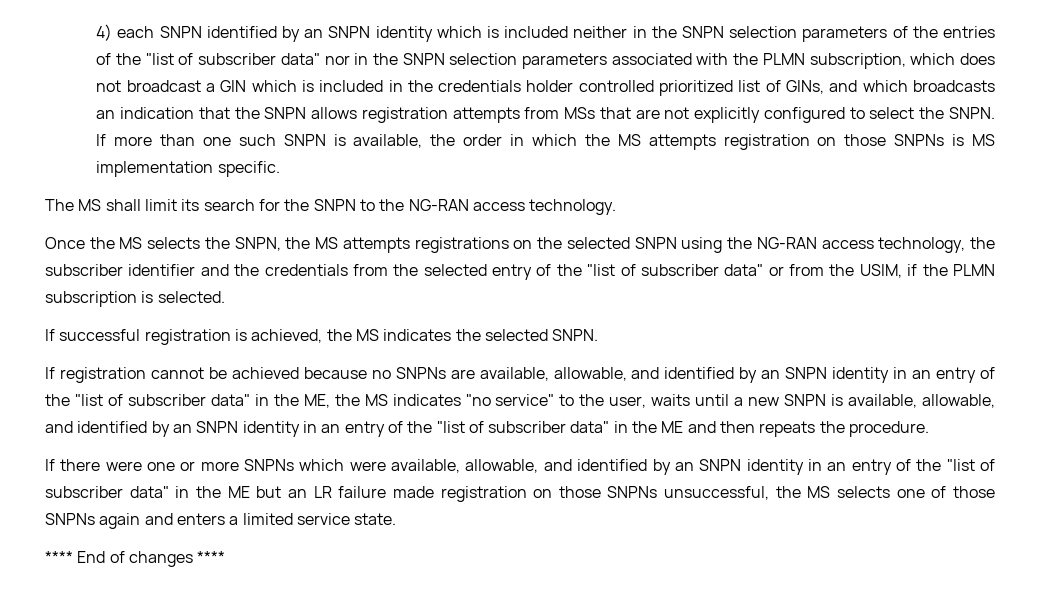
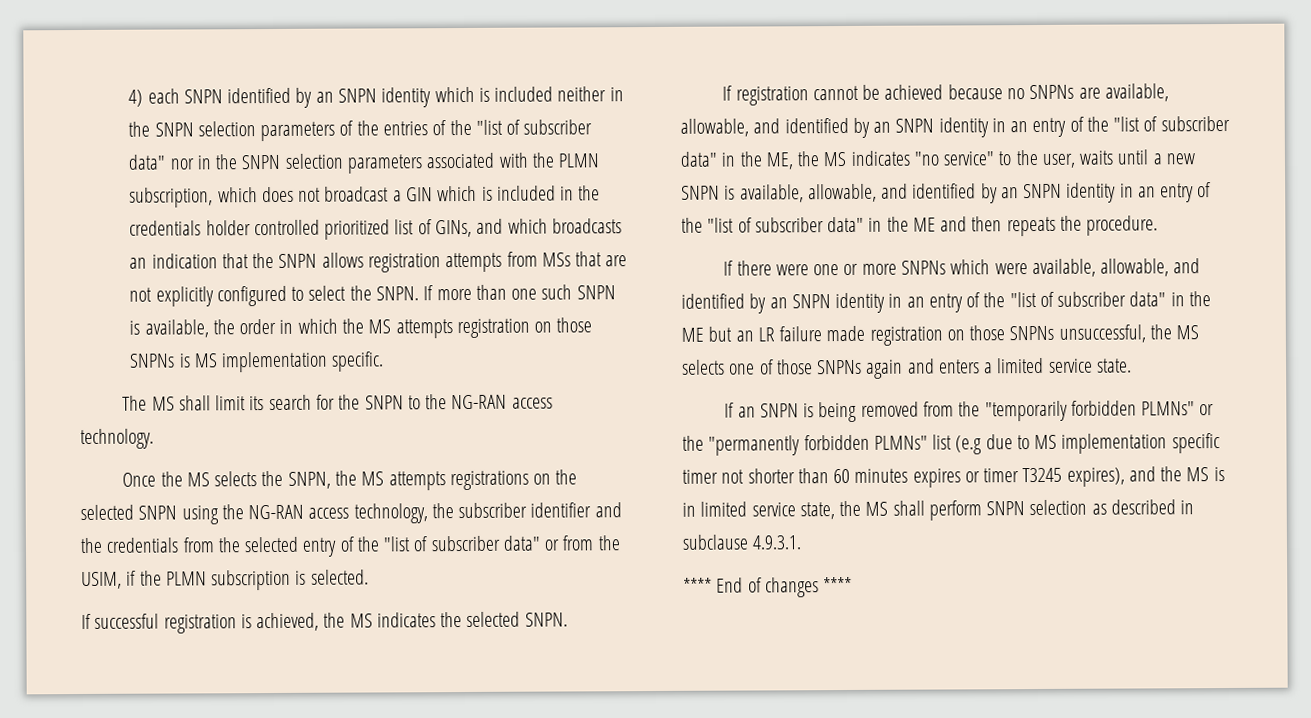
+ If an SNPN is being removed from the "temporarily forbidden PLMNs" or the "permanently forbidden PLMNs" list (e.g due to MS implementation specific timer not shorter than 60 minutes expires or timer T3245 expires), and the MS is in limited service state, the MS shall perform SNPN selection as described in subclause 4.9.3.1.

